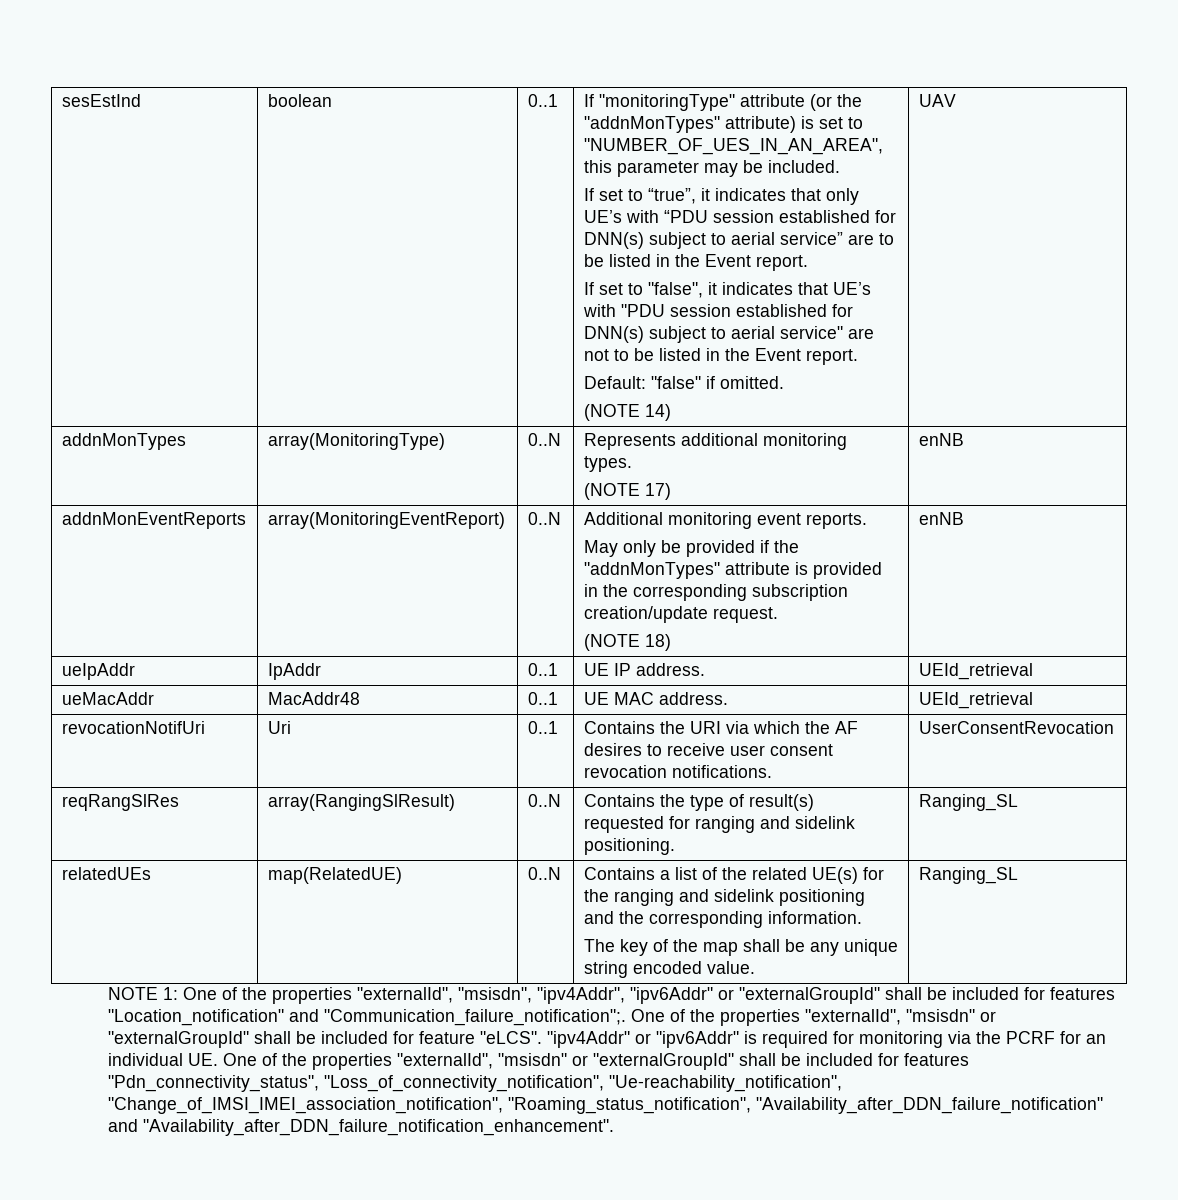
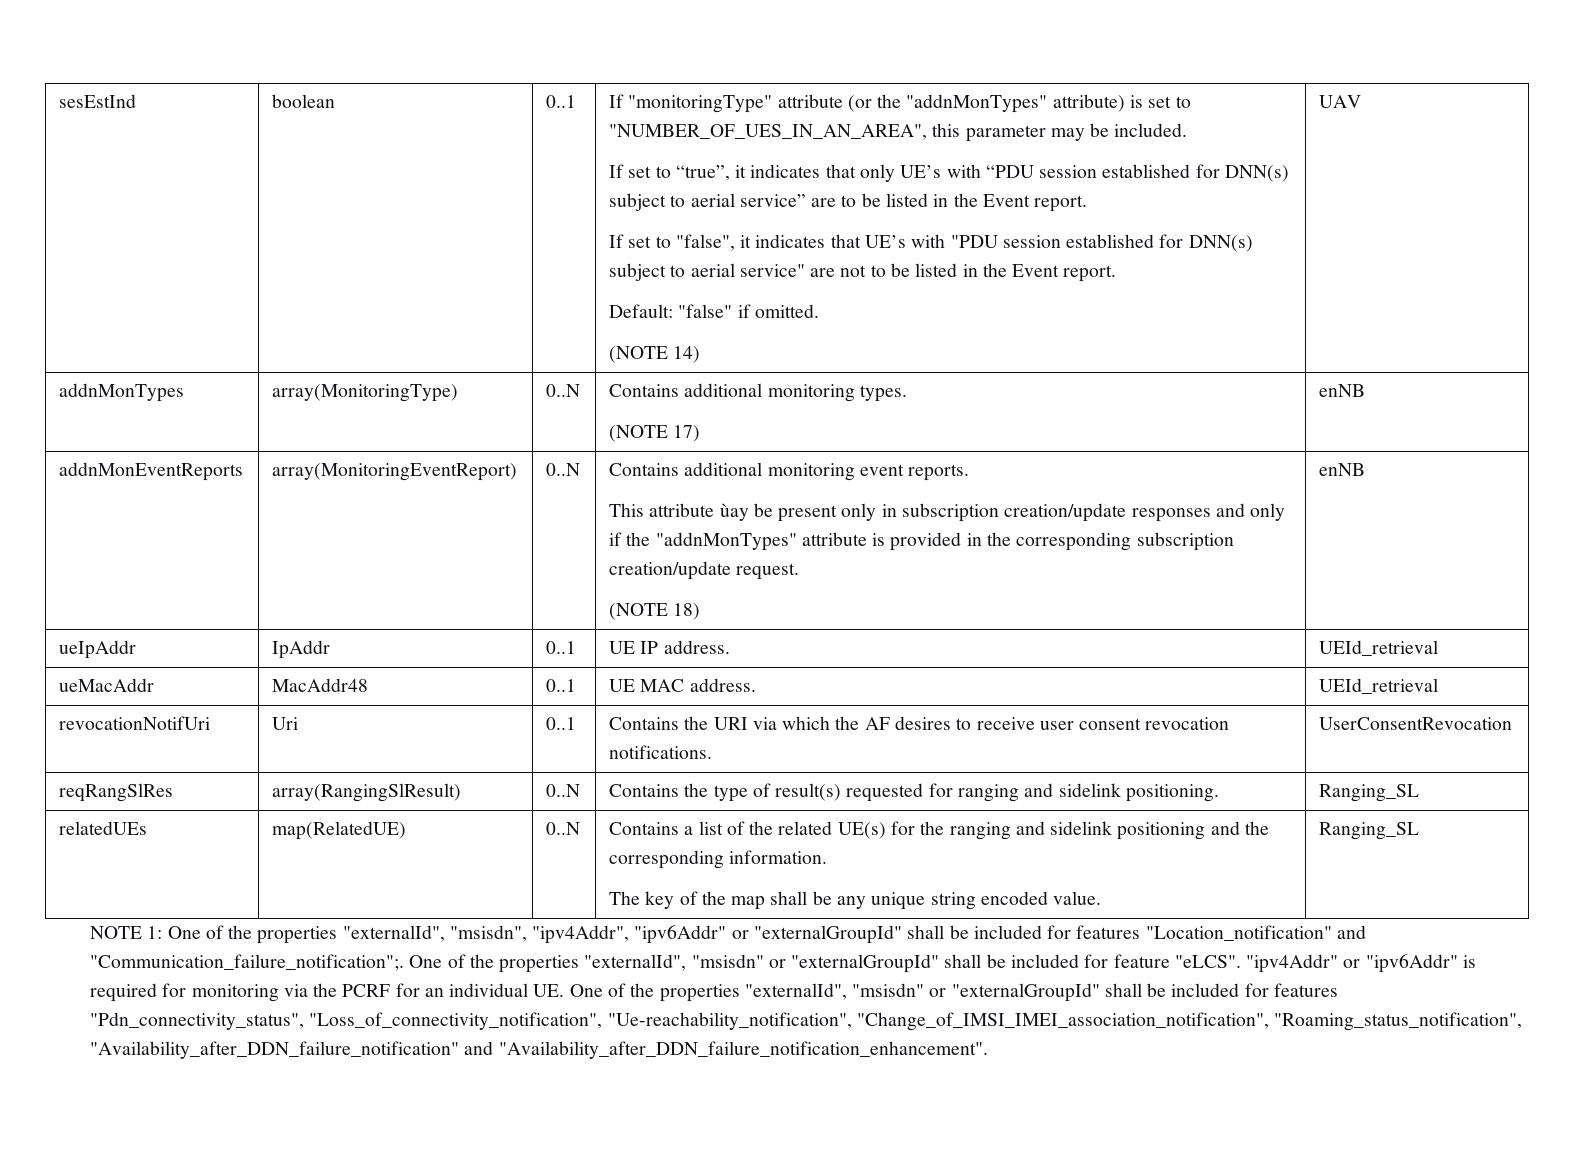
- addnMonTypes | array(MonitoringType) | 0..N | Represents additional monitoring types.
+ addnMonTypes | array(MonitoringType) | 0..N | Contains additional monitoring types.
- addnMonEventReports | array(MonitoringEventReport) | 0..N | Additional monitoring event reports.
- May only be provided if the "addnMonTypes" attribute is provided in the corresponding subscription creation/update request.
+ addnMonEventReports | array(MonitoringEventReport) | 0..N | Contains additional monitoring event reports.
+ This attribute ùay be present only in subscription creation/update responses and only if the "addnMonTypes" attribute is provided in the corresponding subscription creation/update request.

